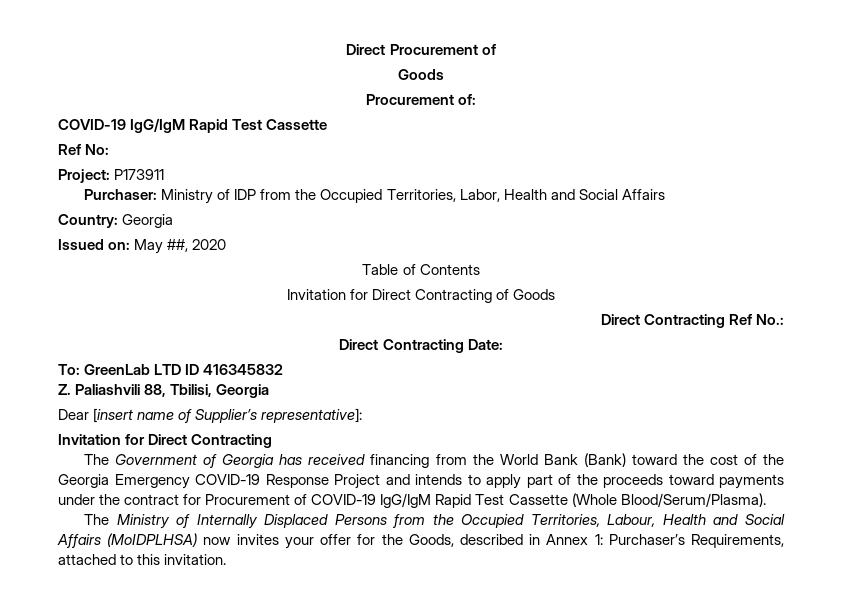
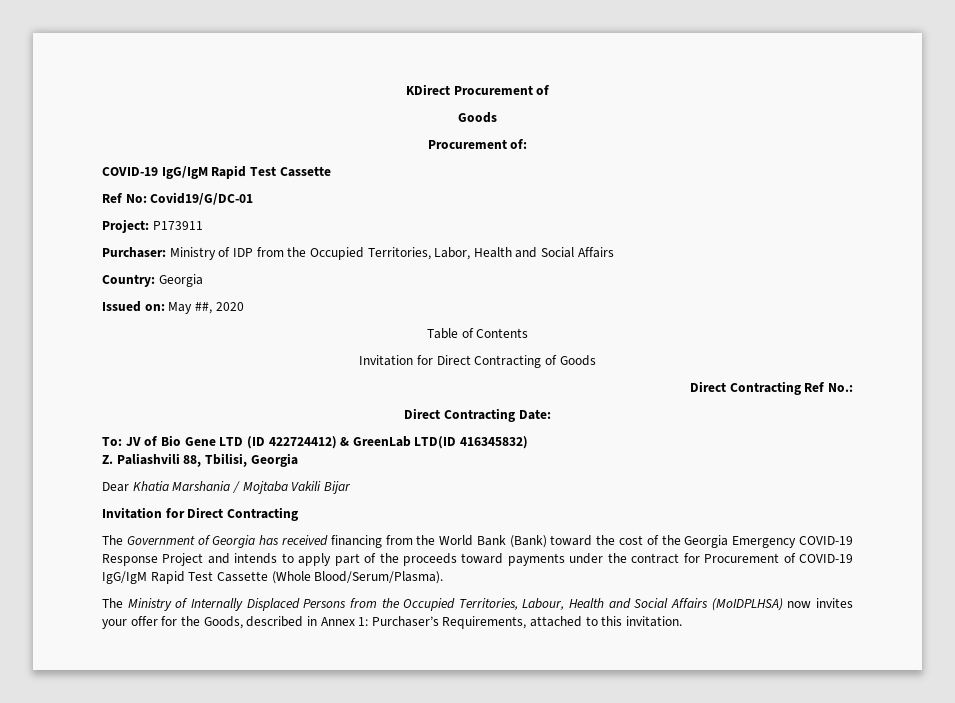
- Direct Procurement of
+ KDirect Procurement of
- Ref No:
+ Ref No: Covid19/G/DC-01
- To: GreenLab LTD ID 416345832
+ To: JV of Bio Gene LTD (ID 422724412) & GreenLab LTD(ID 416345832)
- Dear [insert name of Supplier’s representative]:
+ Dear Khatia Marshania / Mojtaba Vakili Bijar

